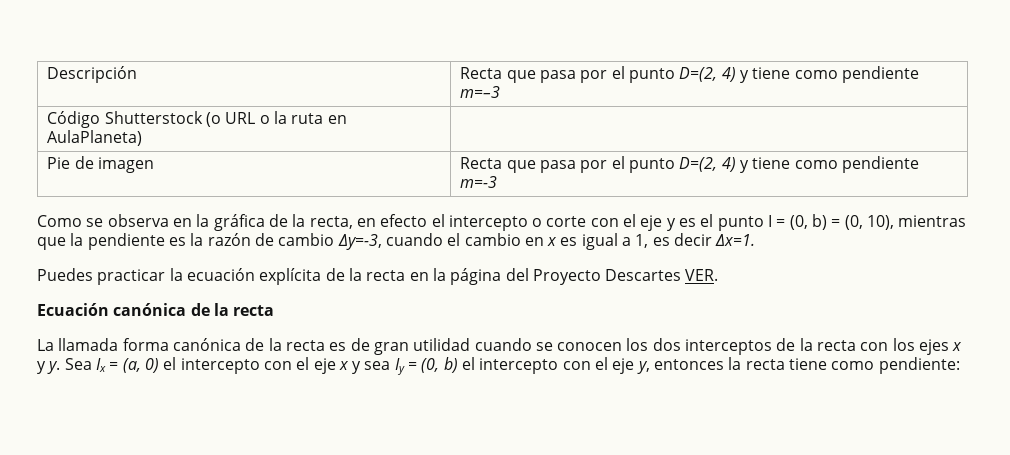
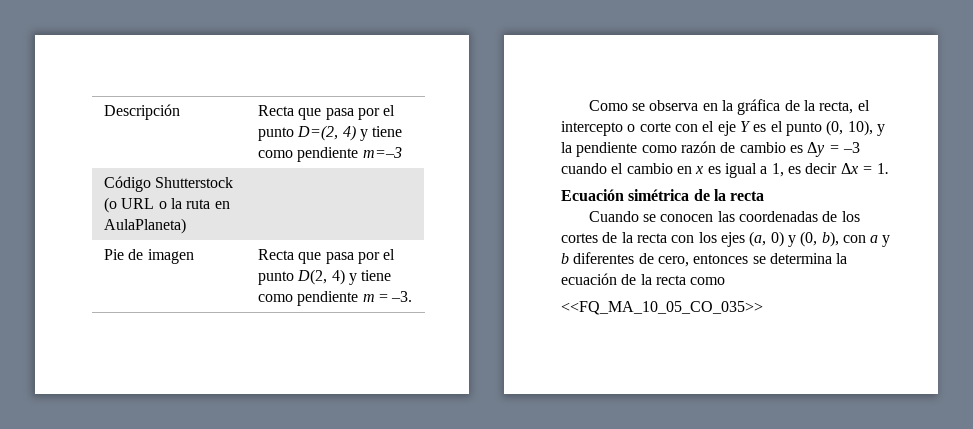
- Pie de imagen | Recta que pasa por el punto D=(2, 4) y tiene como pendiente m=-3
+ Pie de imagen | Recta que pasa por el punto D(2, 4) y tiene como pendiente m = –3.
- Como se observa en la gráfica de la recta, en efecto el intercepto o corte con el eje y es el punto I = (0, b) = (0, 10), mientras que la pendiente es la razón de cambio Δy=-3, cuando el cambio en x es igual a 1, es decir Δx=1.
- Puedes practicar la ecuación explícita de la recta en la página del Proyecto Descartes VER.
+ Como se observa en la gráfica de la recta, el intercepto o corte con el eje Y es el punto (0, 10), y la pendiente como razón de cambio es Δy = –3 cuando el cambio en x es igual a 1, es decir Δx = 1.
- Ecuación canónica de la recta
+ Ecuación simétrica de la recta
- La llamada forma canónica de la recta es de gran utilidad cuando se conocen los dos interceptos de la recta con los ejes x y y. Sea Ix = (a, 0) el intercepto con el eje x y sea Iy = (0, b) el intercepto con el eje y, entonces la recta tiene como pendiente:
+ Cuando se conocen las coordenadas de los cortes de la recta con los ejes (a, 0) y (0, b), con a y b diferentes de cero, entonces se determina la ecuación de la recta como
+ <<FQ_MA_10_05_CO_035>>

